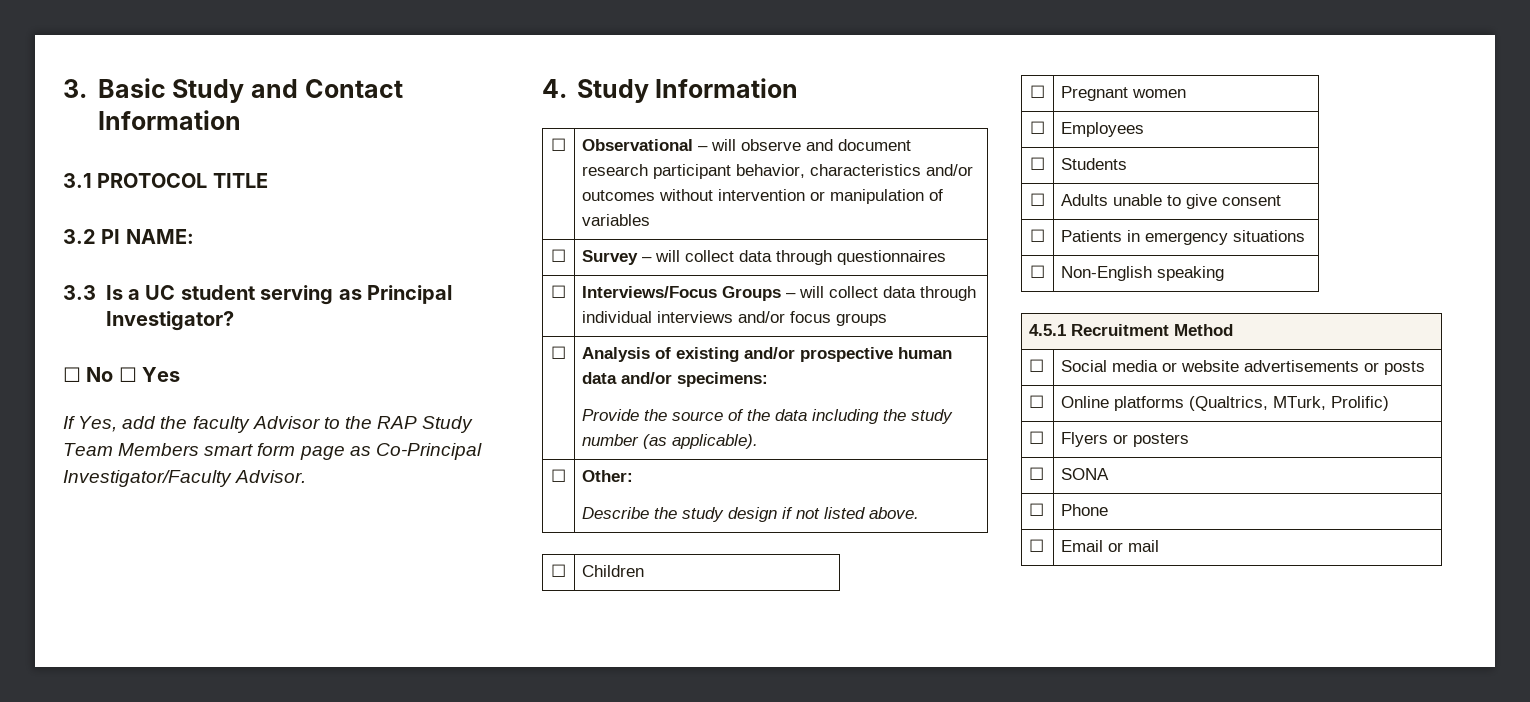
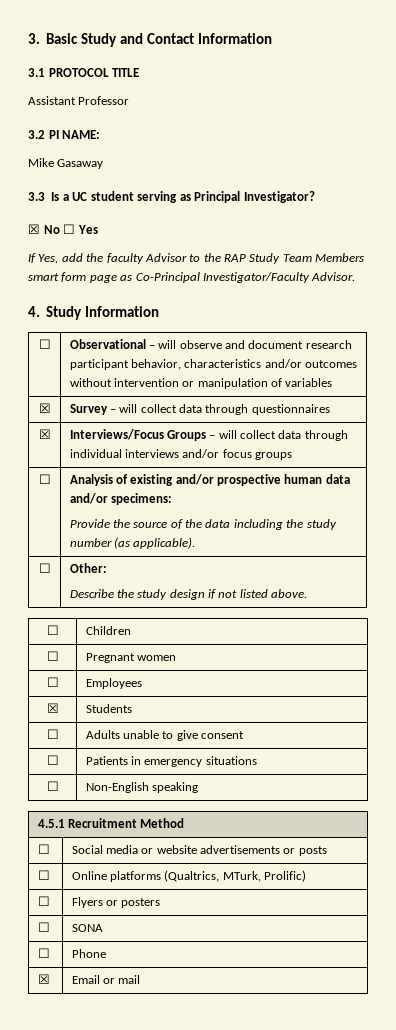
+ Assistant Professor
+ Mike Gasaway
- ☐ No ☐ Yes
+ ☒ No ☐ Yes
- ☐ | Survey – will collect data through questionnaires
+ ☒ | Survey – will collect data through questionnaires
- ☐ | Interviews/Focus Groups – will collect data through individual interviews and/or focus groups
+ ☒ | Interviews/Focus Groups – will collect data through individual interviews and/or focus groups
- ☐ | Students
+ ☒ | Students
- ☐ | Email or mail
+ ☒ | Email or mail

